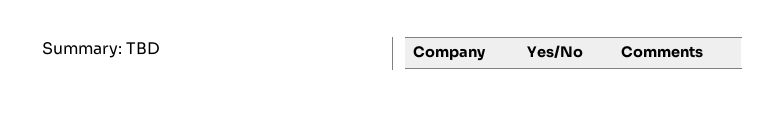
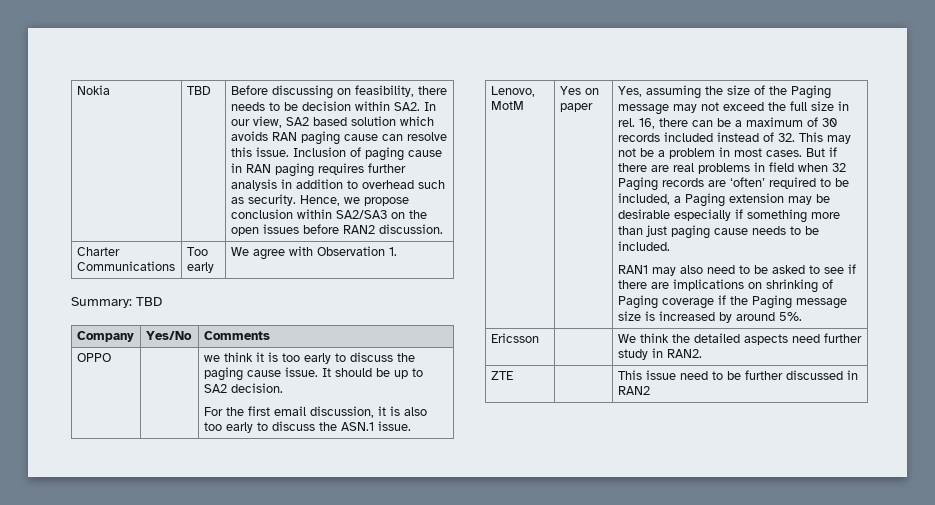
+ Nokia | TBD | Before discussing on feasibility, there needs to be decision within SA2. In our view, SA2 based solution which avoids RAN paging cause can resolve this issue. Inclusion of paging cause in RAN paging requires further analysis in addition to overhead such as security. Hence, we propose conclusion within SA2/SA3 on the open issues before RAN2 discussion.
+ Charter Communications | Too early | We agree with Observation 1.
+ OPPO | | we think it is too early to discuss the paging cause issue. It should be up to SA2 decision.
+ For the first email discussion, it is also too early to discuss the ASN.1 issue.
+ Lenovo, MotM | Yes on paper | Yes, assuming the size of the Paging message may not exceed the full size in rel. 16, there can be a maximum of 30 records included instead of 32. This may not be a problem in most cases. But if there are real problems in field when 32 Paging records are ‘often’ required to be included, a Paging extension may be desirable especially if something more than just paging cause needs to be included.
+ RAN1 may also need to be asked to see if there are implications on shrinking of Paging coverage if the Paging message size is increased by around 5%.
+ Ericsson | | We think the detailed aspects need further study in RAN2.
+ ZTE | | This issue need to be further discussed in RAN2

